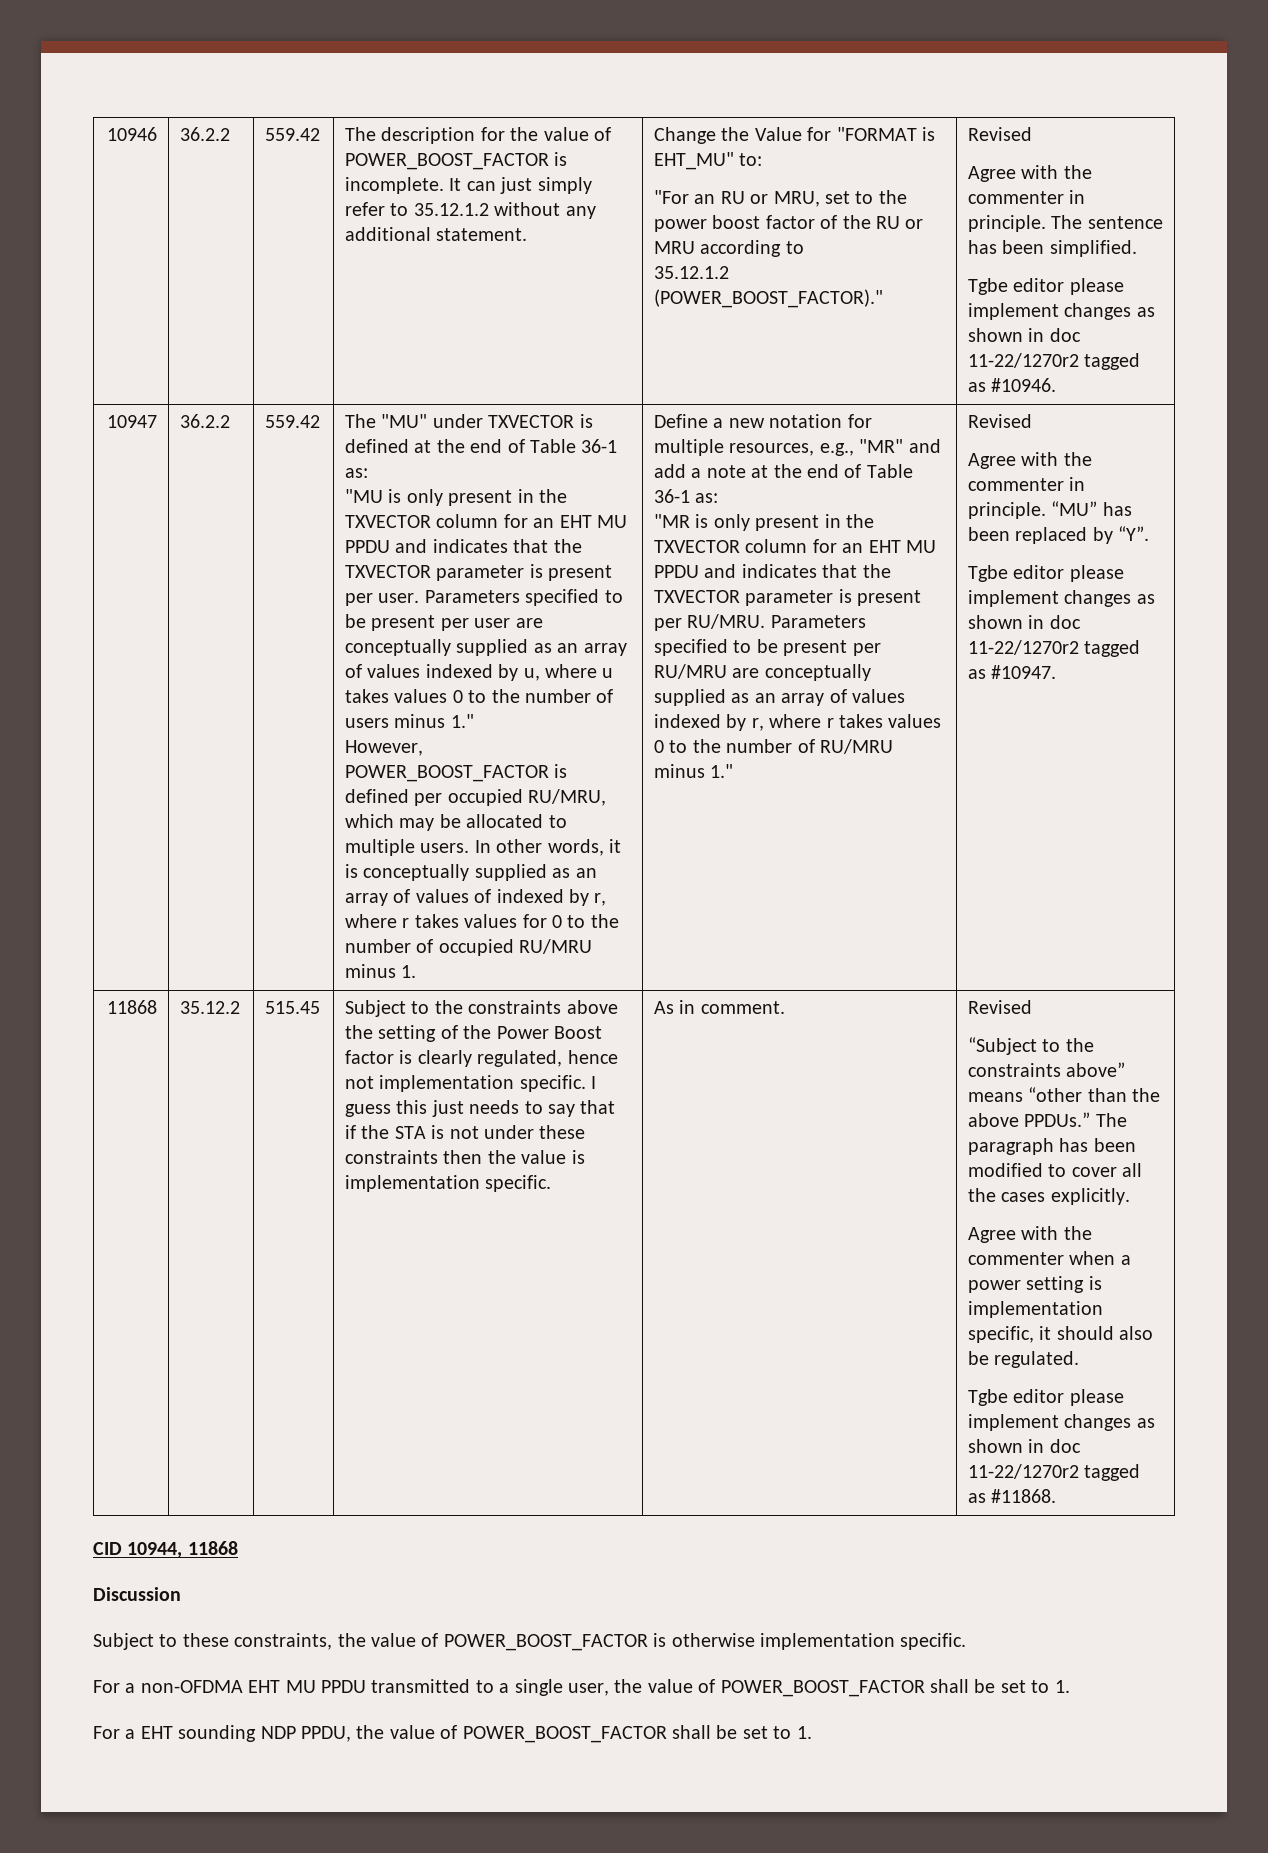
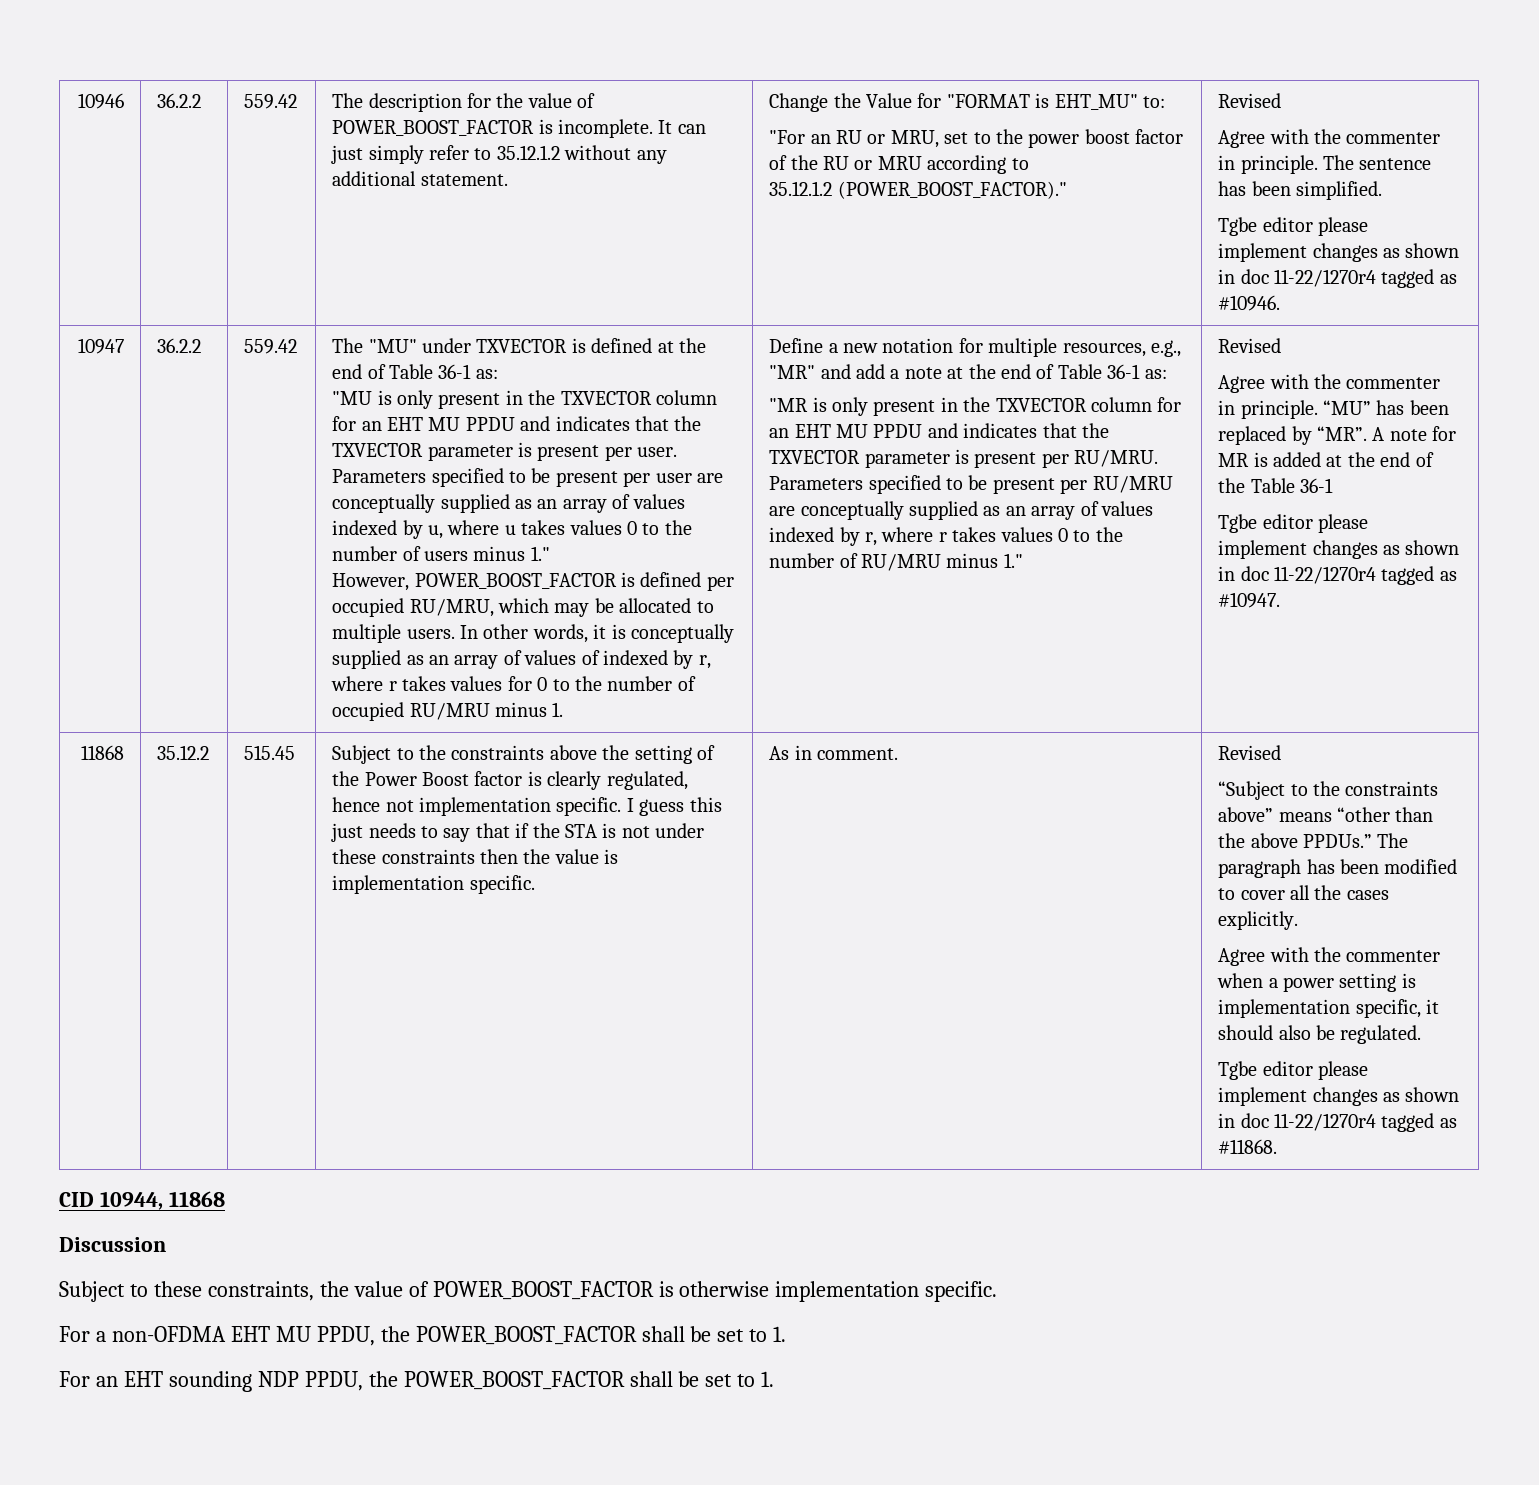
- Tgbe editor please implement changes as shown in doc 11-22/1270r2 tagged as #10946.
+ Tgbe editor please implement changes as shown in doc 11-22/1270r4 tagged as #10946.
- “MU” has been replaced by “Y”.
- Tgbe editor please implement changes as shown in doc 11-22/1270r2 tagged as #10947.
+ “MU” has been replaced by “MR”. A note for MR is added at the end of the Table 36-1
+ Tgbe editor please implement changes as shown in doc 11-22/1270r4 tagged as #10947.
- Tgbe editor please implement changes as shown in doc 11-22/1270r2 tagged as #11868.
+ Tgbe editor please implement changes as shown in doc 11-22/1270r4 tagged as #11868.
- For a non-OFDMA EHT MU PPDU transmitted to a single user, the value of POWER_BOOST_FACTOR shall be set to 1.
+ For a non-OFDMA EHT MU PPDU, the POWER_BOOST_FACTOR shall be set to 1.
- For a EHT sounding NDP PPDU, the value of POWER_BOOST_FACTOR shall be set to 1.
+ For an EHT sounding NDP PPDU, the POWER_BOOST_FACTOR shall be set to 1.

